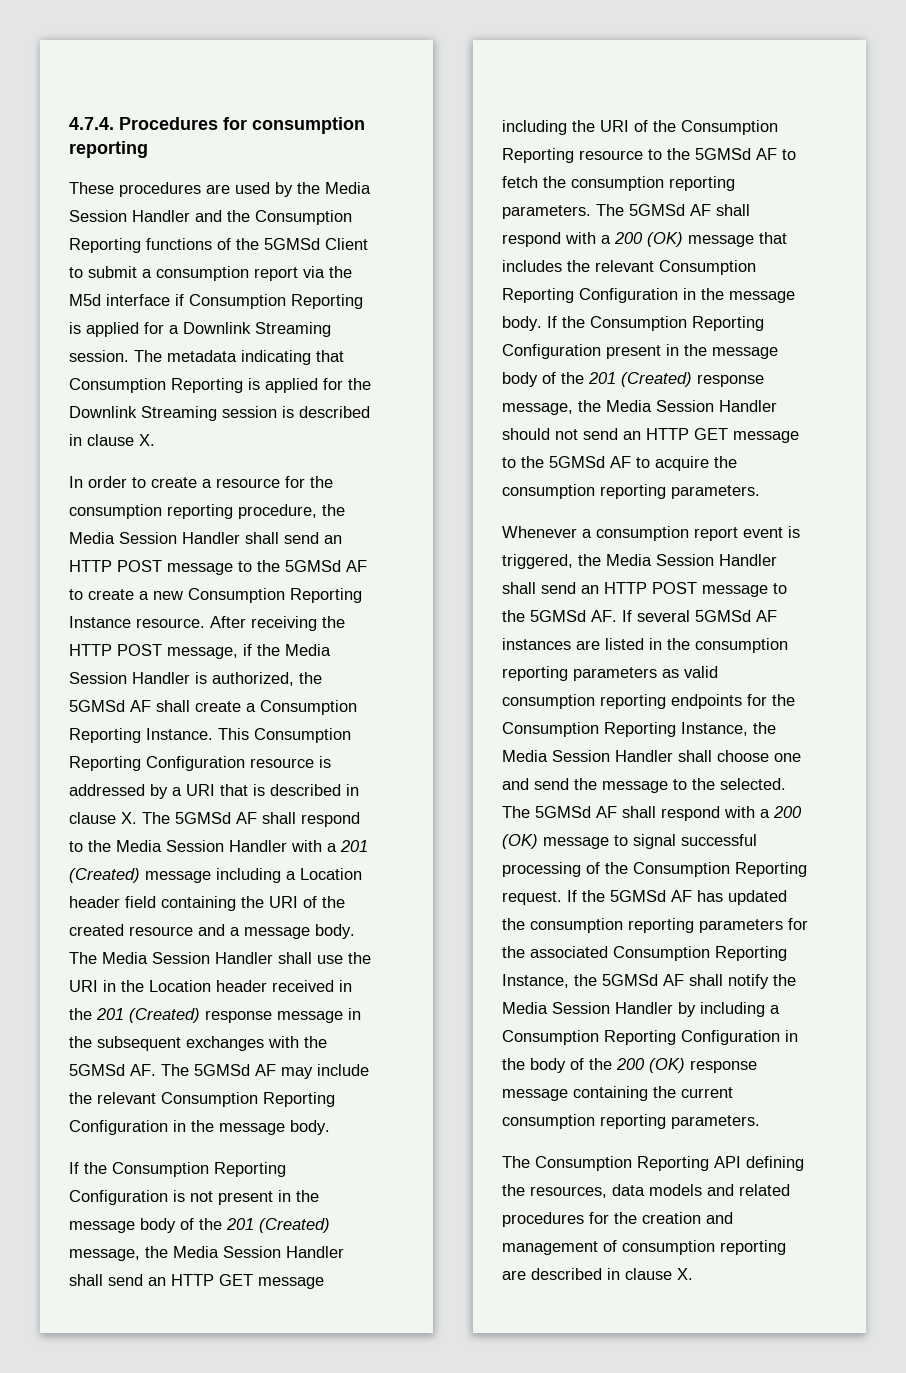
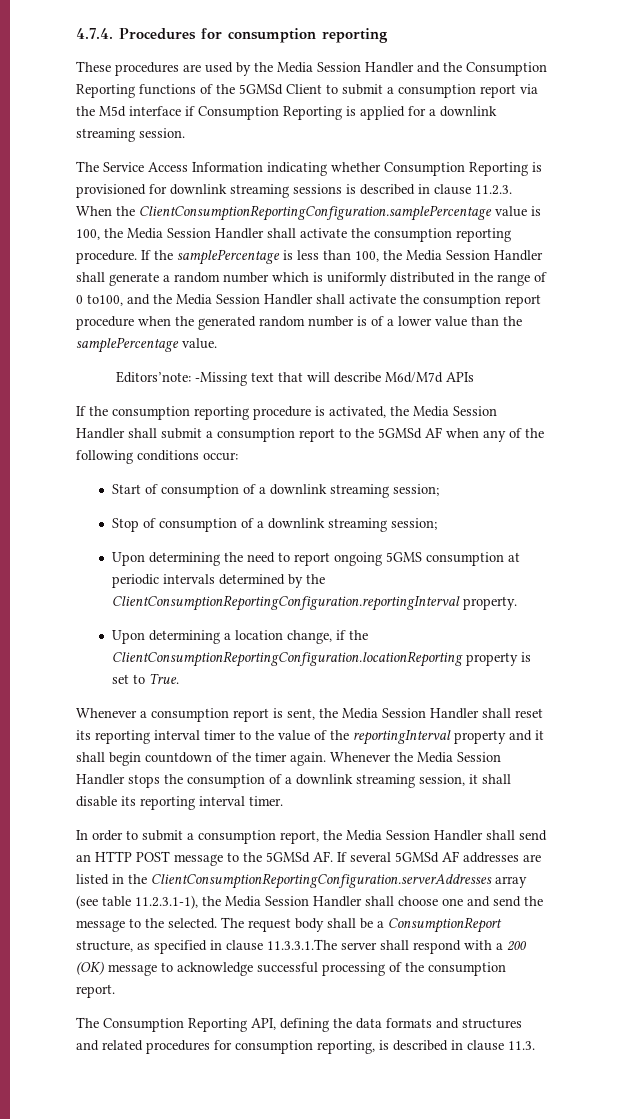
- These procedures are used by the Media Session Handler and the Consumption Reporting functions of the 5GMSd Client to submit a consumption report via the M5d interface if Consumption Reporting is applied for a Downlink Streaming session. The metadata indicating that Consumption Reporting is applied for the Downlink Streaming session is described in clause X.
- In order to create a resource for the consumption reporting procedure, the Media Session Handler shall send an HTTP POST message to the 5GMSd AF to create a new Consumption Reporting Instance resource. After receiving the HTTP POST message, if the Media Session Handler is authorized, the 5GMSd AF shall create a Consumption Reporting Instance. This Consumption Reporting Configuration resource is addressed by a URI that is described in clause X. The 5GMSd AF shall respond to the Media Session Handler with a 201 (Created) message including a Location header field containing the URI of the created resource and a message body. The Media Session Handler shall use the URI in the Location header received in the 201 (Created) response message in the subsequent exchanges with the 5GMSd AF. The 5GMSd AF may include the relevant Consumption Reporting Configuration in the message body.
- If the Consumption Reporting Configuration is not present in the message body of the 201 (Created) message, the Media Session Handler shall send an HTTP GET message including the URI of the Consumption Reporting resource to the 5GMSd AF to fetch the consumption reporting parameters. The 5GMSd AF shall respond with a 200 (OK) message that includes the relevant Consumption Reporting Configuration in the message body. If the Consumption Reporting Configuration present in the message body of the 201 (Created) response message, the Media Session Handler should not send an HTTP GET message to the 5GMSd AF to acquire the consumption reporting parameters.
- Whenever a consumption report event is triggered, the Media Session Handler shall send an HTTP POST message to the 5GMSd AF. If several 5GMSd AF instances are listed in the consumption reporting parameters as valid consumption reporting endpoints for the Consumption Reporting Instance, the Media Session Handler shall choose one and send the message to the selected.
+ These procedures are used by the Media Session Handler and the Consumption Reporting functions of the 5GMSd Client to submit a consumption report via the M5d interface if Consumption Reporting is applied for a downlink streaming session.
+ The Service Access Information indicating whether Consumption Reporting is provisioned for downlink streaming sessions is described in clause 11.2.3. When the ClientConsumptionReportingConfiguration.samplePercentage value is 100, the Media Session Handler shall activate the consumption reporting procedure. If the samplePercentage is less than 100, the Media Session Handler shall generate a random number which is uniformly distributed in the range of 0 to100, and the Media Session Handler shall activate the consumption report procedure when the generated random number is of a lower value than the samplePercentage value.
+ Editors’note: -Missing text that will describe M6d/M7d APIs
+ If the consumption reporting procedure is activated, the Media Session Handler shall submit a consumption report to the 5GMSd AF when any of the following conditions occur:
+ Start of consumption of a downlink streaming session;
+ Stop of consumption of a downlink streaming session;
+ Upon determining the need to report ongoing 5GMS consumption at periodic intervals determined by the ClientConsumptionReportingConfiguration.reportingInterval property.
+ Upon determining a location change, if the ClientConsumptionReportingConfiguration.locationReporting property is set to True.
+ Whenever a consumption report is sent, the Media Session Handler shall reset its reporting interval timer to the value of the reportingInterval property and it shall begin countdown of the timer again. Whenever the Media Session Handler stops the consumption of a downlink streaming session, it shall disable its reporting interval timer.
+ In order to submit a consumption report, the Media Session Handler shall send an HTTP POST message to the 5GMSd AF. If several 5GMSd AF addresses are listed in the ClientConsumptionReportingConfiguration.serverAddresses array (see table 11.2.3.1-1), the Media Session Handler shall choose one and send the message to the selected.
- The 5GMSd AF shall respond with a 200 (OK) message to signal successful processing of the Consumption Reporting request. If the 5GMSd AF has updated the consumption reporting parameters for the associated Consumption Reporting Instance, the 5GMSd AF shall notify the Media Session Handler by including a Consumption Reporting Configuration in the body of the 200 (OK) response message containing the current consumption reporting parameters.
+ The request body shall be a ConsumptionReport structure, as specified in clause 11.3.3.1.The server shall respond with a 200 (OK) message to acknowledge successful processing of the consumption report.
- The Consumption Reporting API defining the resources, data models and related procedures for the creation and management of consumption reporting are described in clause X.
+ The Consumption Reporting API, defining the data formats and structures and related procedures for consumption reporting, is described in clause 11.3.

